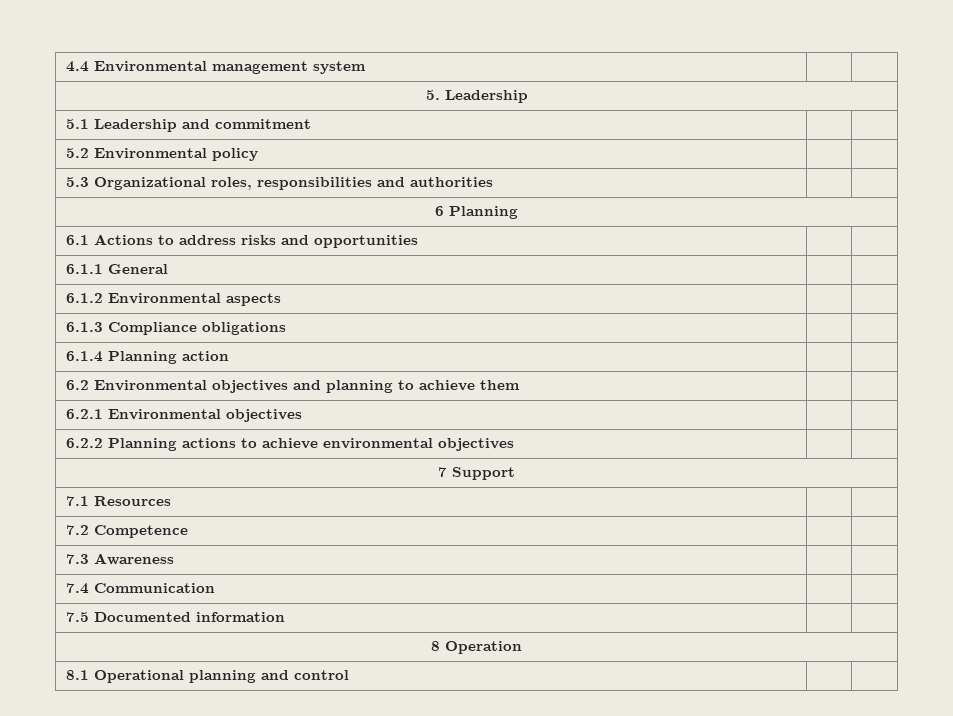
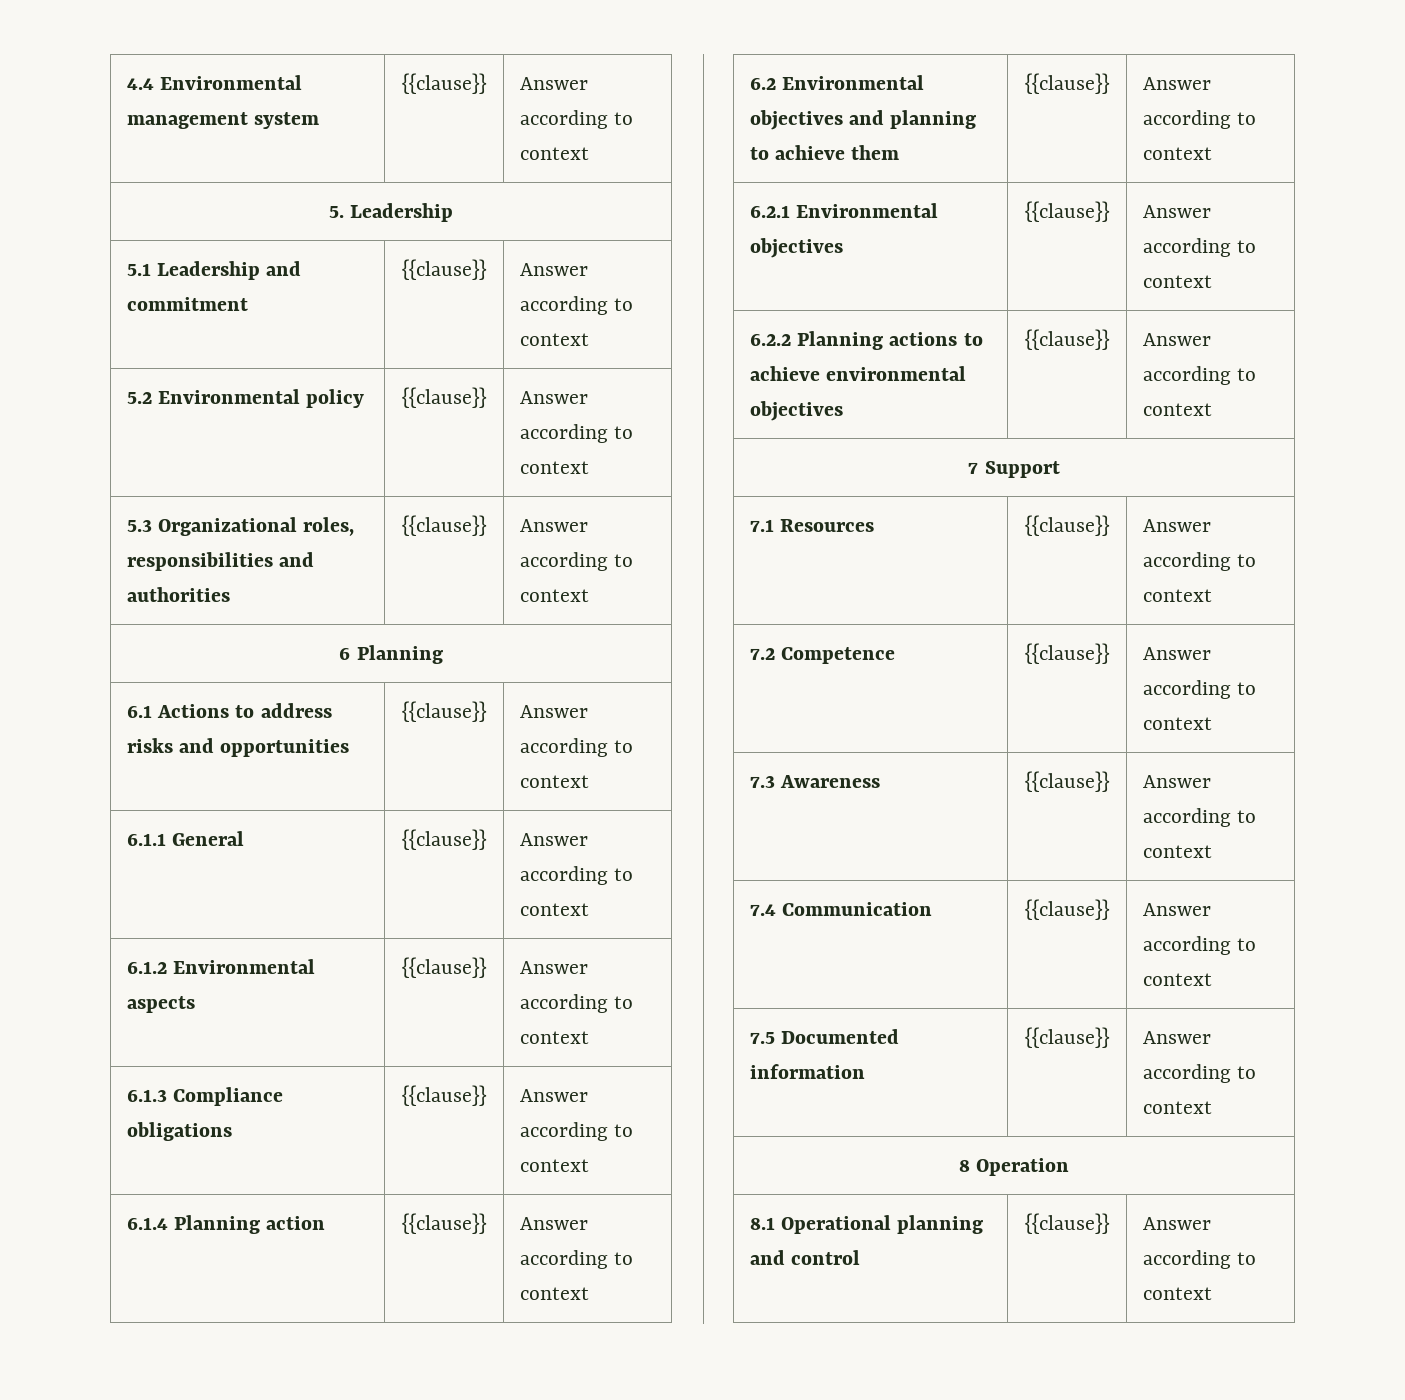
- 4.4 Environmental management system | |
+ 4.4 Environmental management system | {{clause}} | Answer according to context
- 5.1 Leadership and commitment | |
- 5.2 Environmental policy | |
+ 5.1 Leadership and commitment | {{clause}} | Answer according to context
+ 5.2 Environmental policy | {{clause}} | Answer according to context
- 5.3 Organizational roles, responsibilities and authorities | |
+ 5.3 Organizational roles, responsibilities and authorities | {{clause}} | Answer according to context
- 6.1 Actions to address risks and opportunities | |
- 6.1.1 General | |
- 6.1.2 Environmental aspects | |
- 6.1.3 Compliance obligations | |
- 6.1.4 Planning action | |
+ 6.1 Actions to address risks and opportunities | {{clause}} | Answer according to context
+ 6.1.1 General | {{clause}} | Answer according to context
+ 6.1.2 Environmental aspects | {{clause}} | Answer according to context
+ 6.1.3 Compliance obligations | {{clause}} | Answer according to context
+ 6.1.4 Planning action | {{clause}} | Answer according to context
- 6.2 Environmental objectives and planning to achieve them | |
- 6.2.1 Environmental objectives | |
+ 6.2 Environmental objectives and planning to achieve them | {{clause}} | Answer according to context
+ 6.2.1 Environmental objectives | {{clause}} | Answer according to context
- 6.2.2 Planning actions to achieve environmental objectives | |
+ 6.2.2 Planning actions to achieve environmental objectives | {{clause}} | Answer according to context
- 7.1 Resources | |
- 7.2 Competence | |
- 7.3 Awareness | |
- 7.4 Communication | |
- 7.5 Documented information | |
+ 7.1 Resources | {{clause}} | Answer according to context
+ 7.2 Competence | {{clause}} | Answer according to context
+ 7.3 Awareness | {{clause}} | Answer according to context
+ 7.4 Communication | {{clause}} | Answer according to context
+ 7.5 Documented information | {{clause}} | Answer according to context
- 8.1 Operational planning and control | |
+ 8.1 Operational planning and control | {{clause}} | Answer according to context

